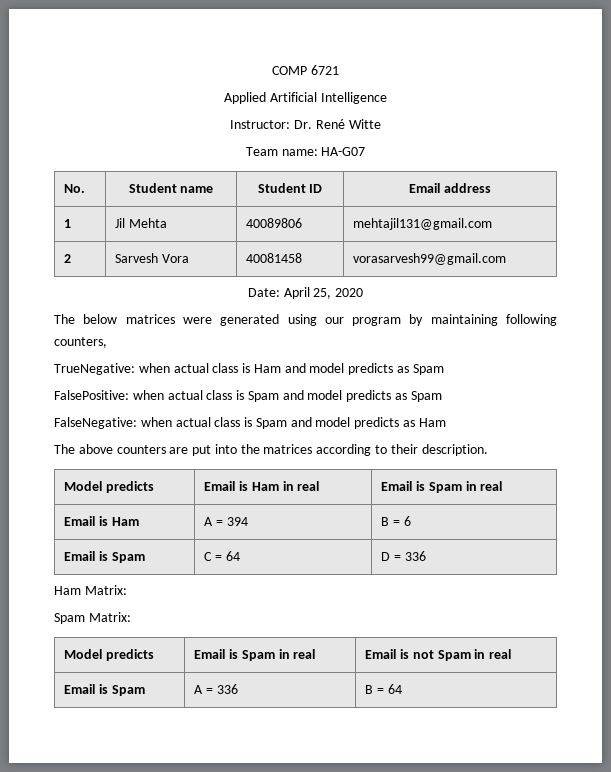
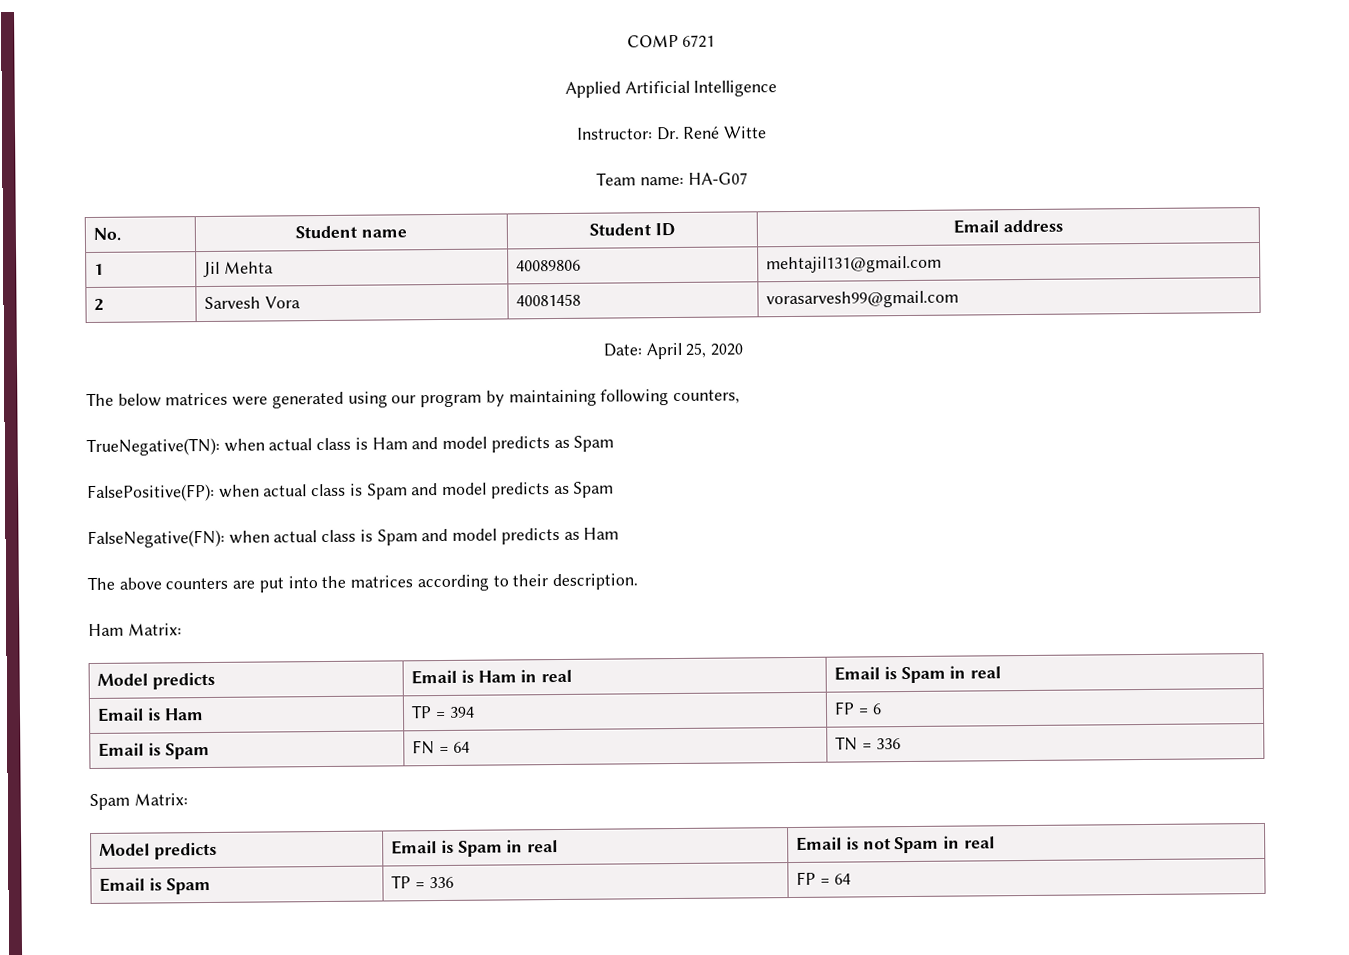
- TrueNegative: when actual class is Ham and model predicts as Spam
+ TrueNegative(TN): when actual class is Ham and model predicts as Spam
- FalsePositive: when actual class is Spam and model predicts as Spam
+ FalsePositive(FP): when actual class is Spam and model predicts as Spam
- FalseNegative: when actual class is Spam and model predicts as Ham
+ FalseNegative(FN): when actual class is Spam and model predicts as Ham
+ Ham Matrix:
- Email is Ham | A = 394 | B = 6
+ Email is Ham | TP = 394 | FP = 6
- Email is Spam | C = 64 | D = 336
- Ham Matrix:
+ Email is Spam | FN = 64 | TN = 336
- Email is Spam | A = 336 | B = 64
+ Email is Spam | TP = 336 | FP = 64

